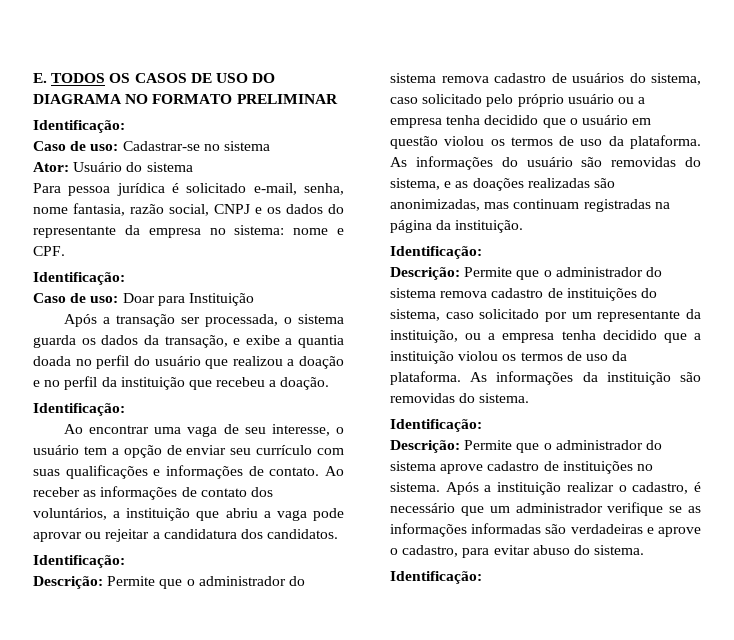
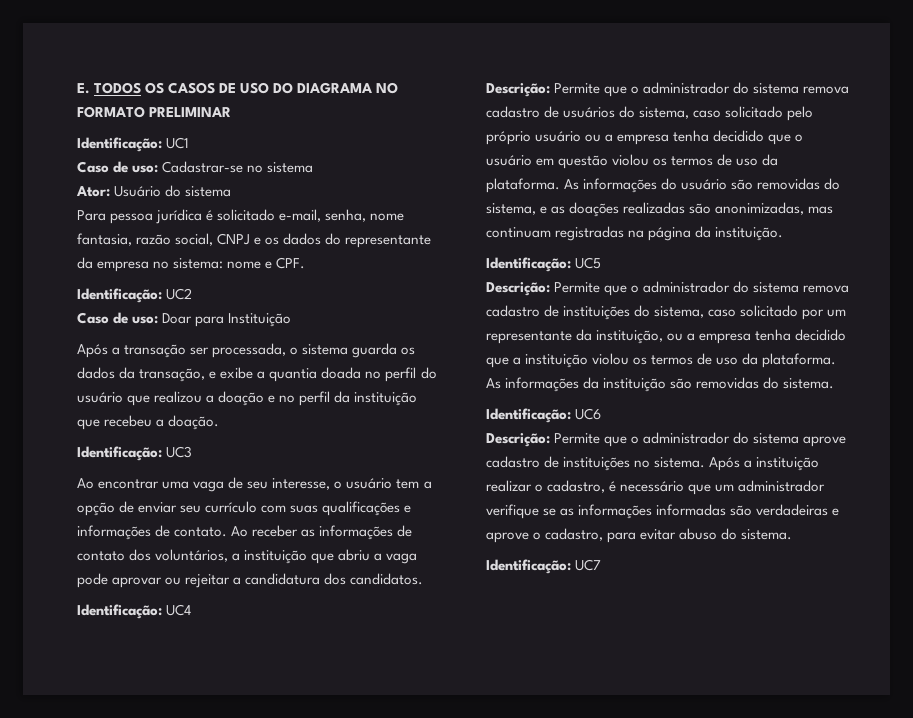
  E. TODOS OS CASOS DE USO DO DIAGRAMA NO FORMATO PRELIMINAR
- Identificação:
+ Identificação: UC1
  Para pessoa jurídica é solicitado e-mail, senha, nome fantasia, razão social, CNPJ e os dados do representante da empresa no sistema: nome e CPF.
- Identificação:
+ Identificação: UC2
  Após a transação ser processada, o sistema guarda os dados da transação, e exibe a quantia doada no perfil do usuário que realizou a doação e no perfil da instituição que recebeu a doação.
- Identificação:
+ Identificação: UC3
  Ao receber as informações de contato dos voluntários, a instituição que abriu a vaga pode aprovar ou rejeitar a candidatura dos candidatos.
- Identificação:
+ Identificação: UC4
  As informações do usuário são removidas do sistema, e as doações realizadas são anonimizadas, mas continuam registradas na página da instituição.
- Identificação:
+ Identificação: UC5
  As informações da instituição são removidas do sistema.
- Identificação:
+ Identificação: UC6
  Após a instituição realizar o cadastro, é necessário que um administrador verifique se as informações informadas são verdadeiras e aprove o cadastro, para evitar abuso do sistema.
- Identificação:
+ Identificação: UC7

